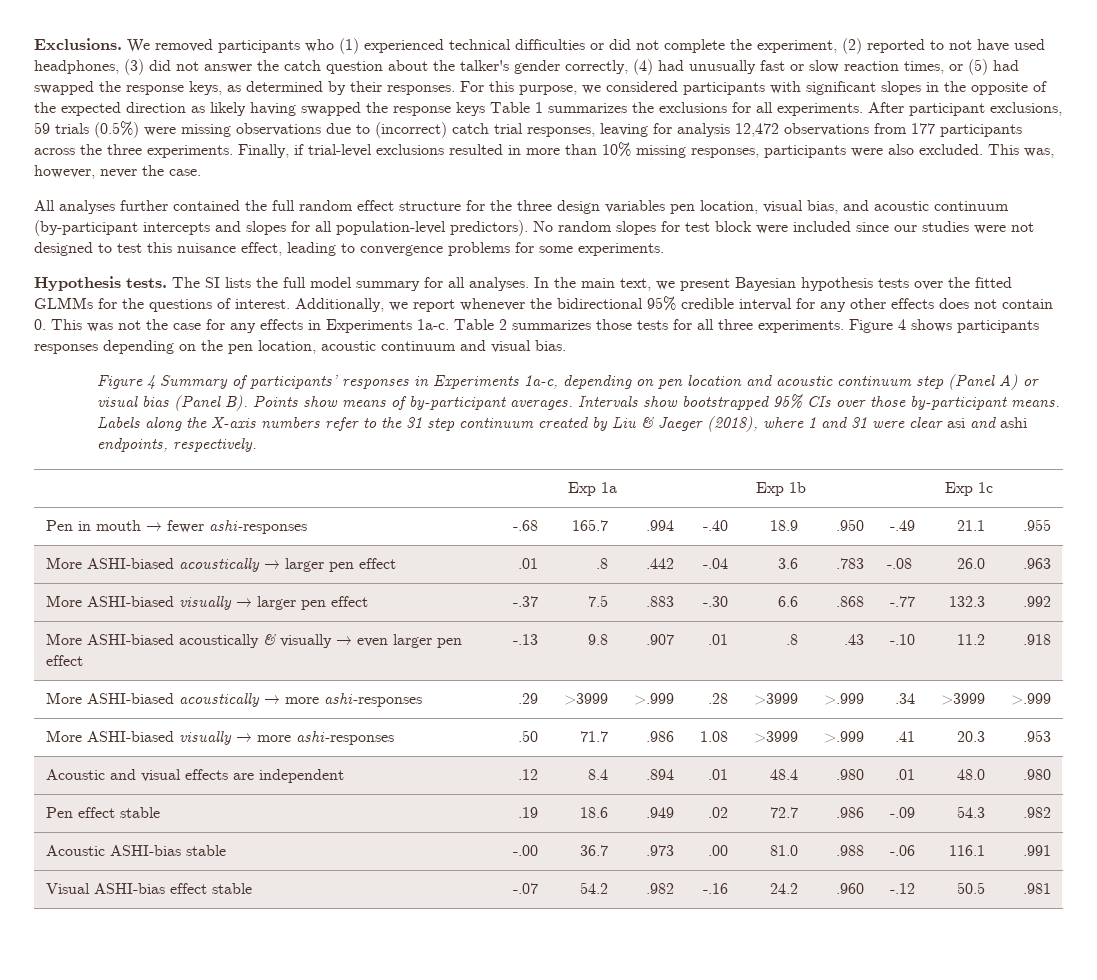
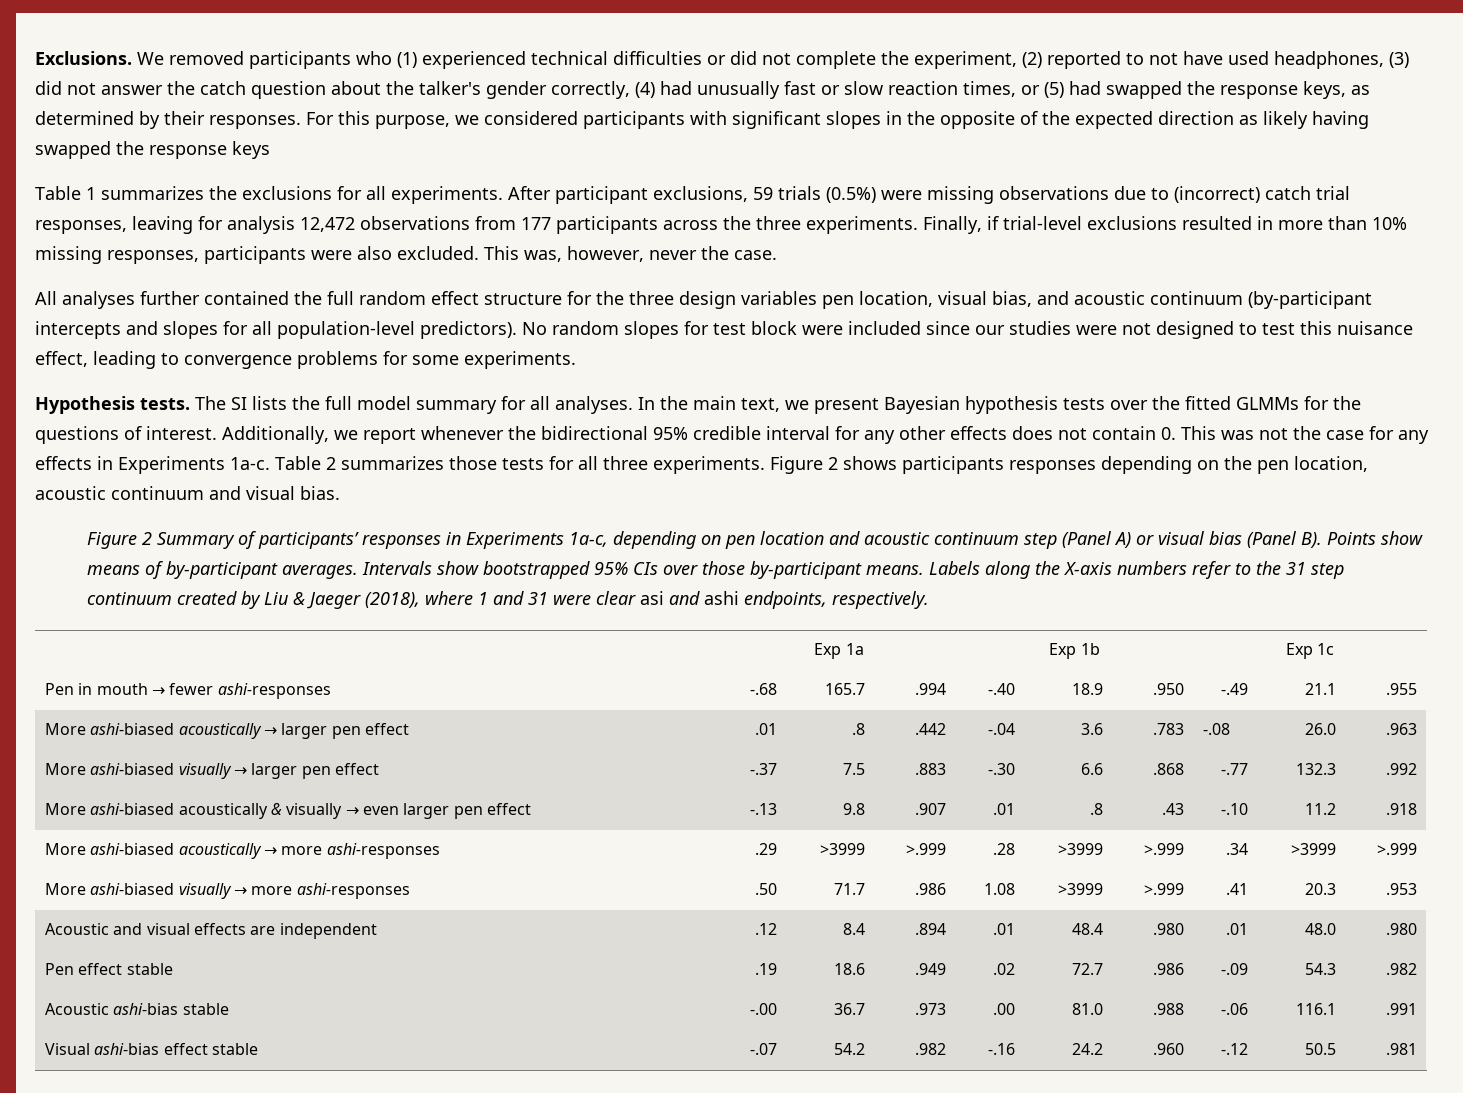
- For this purpose, we considered participants with significant slopes in the opposite of the expected direction as likely having swapped the response keys Table 1 summarizes the exclusions for all experiments.
+ For this purpose, we considered participants with significant slopes in the opposite of the expected direction as likely having swapped the response keys
+ Table 1 summarizes the exclusions for all experiments.
- Figure 4 shows participants responses depending on the pen location, acoustic continuum and visual bias.
+ Figure 2 shows participants responses depending on the pen location, acoustic continuum and visual bias.
- Figure 4 Summary of participants’ responses in Experiments 1a-c, depending on pen location and acoustic continuum step (Panel A) or visual bias (Panel B). Points show means of by-participant averages.
+ Figure 2 Summary of participants’ responses in Experiments 1a-c, depending on pen location and acoustic continuum step (Panel A) or visual bias (Panel B). Points show means of by-participant averages.
- More ASHI-biased acoustically → larger pen effect | .01 | .8 | .442 | -.04 | 3.6 | .783 | -.08 | 26.0 | .963
+ More ashi-biased acoustically → larger pen effect | .01 | .8 | .442 | -.04 | 3.6 | .783 | -.08 | 26.0 | .963
- More ASHI-biased visually → larger pen effect | -.37 | 7.5 | .883 | -.30 | 6.6 | .868 | -.77 | 132.3 | .992
+ More ashi-biased visually → larger pen effect | -.37 | 7.5 | .883 | -.30 | 6.6 | .868 | -.77 | 132.3 | .992
- More ASHI-biased acoustically & visually → even larger pen effect | -.13 | 9.8 | .907 | .01 | .8 | .43 | -.10 | 11.2 | .918
+ More ashi-biased acoustically & visually → even larger pen effect | -.13 | 9.8 | .907 | .01 | .8 | .43 | -.10 | 11.2 | .918
- More ASHI-biased acoustically → more ashi-responses | .29 | >3999 | >.999 | .28 | >3999 | >.999 | .34 | >3999 | >.999
+ More ashi-biased acoustically → more ashi-responses | .29 | >3999 | >.999 | .28 | >3999 | >.999 | .34 | >3999 | >.999
- More ASHI-biased visually → more ashi-responses | .50 | 71.7 | .986 | 1.08 | >3999 | >.999 | .41 | 20.3 | .953
+ More ashi-biased visually → more ashi-responses | .50 | 71.7 | .986 | 1.08 | >3999 | >.999 | .41 | 20.3 | .953
- Acoustic ASHI-bias stable | -.00 | 36.7 | .973 | .00 | 81.0 | .988 | -.06 | 116.1 | .991
+ Acoustic ashi-bias stable | -.00 | 36.7 | .973 | .00 | 81.0 | .988 | -.06 | 116.1 | .991
- Visual ASHI-bias effect stable | -.07 | 54.2 | .982 | -.16 | 24.2 | .960 | -.12 | 50.5 | .981
+ Visual ashi-bias effect stable | -.07 | 54.2 | .982 | -.16 | 24.2 | .960 | -.12 | 50.5 | .981

